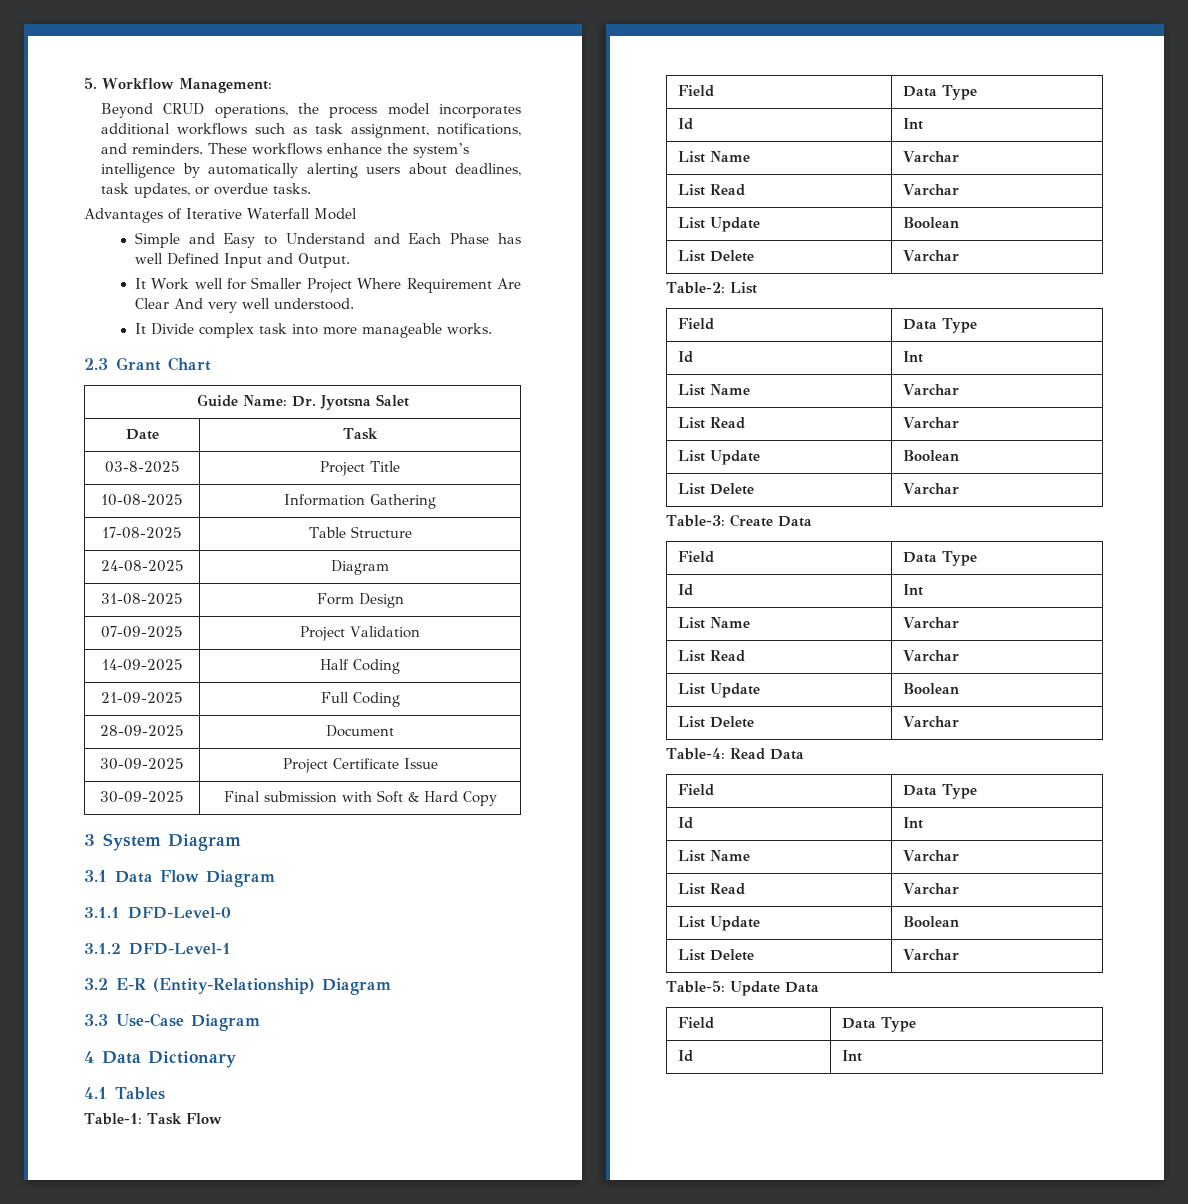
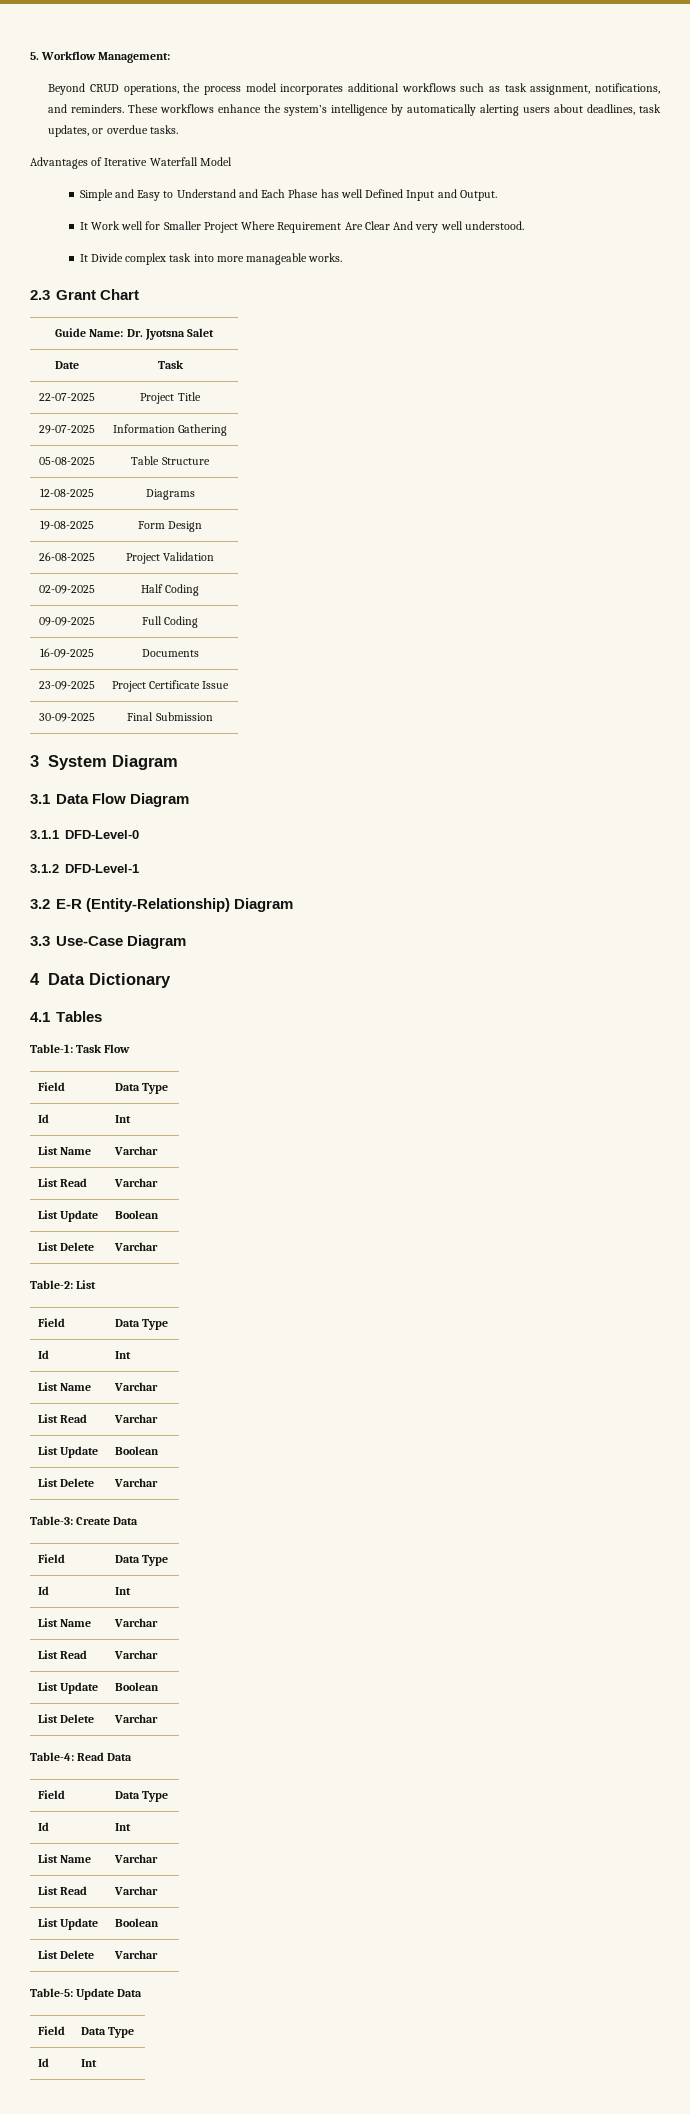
- 03-8-2025 | Project Title
+ 22-07-2025 | Project Title
- 10-08-2025 | Information Gathering
+ 29-07-2025 | Information Gathering
- 17-08-2025 | Table Structure
+ 05-08-2025 | Table Structure
- 24-08-2025 | Diagram
- 31-08-2025 | Form Design
+ 12-08-2025 | Diagrams
+ 19-08-2025 | Form Design
- 07-09-2025 | Project Validation
+ 26-08-2025 | Project Validation
- 14-09-2025 | Half Coding
+ 02-09-2025 | Half Coding
- 21-09-2025 | Full Coding
+ 09-09-2025 | Full Coding
- 28-09-2025 | Document
- 30-09-2025 | Project Certificate Issue
+ 16-09-2025 | Documents
+ 23-09-2025 | Project Certificate Issue
- 30-09-2025 | Final submission with Soft & Hard Copy
+ 30-09-2025 | Final Submission

